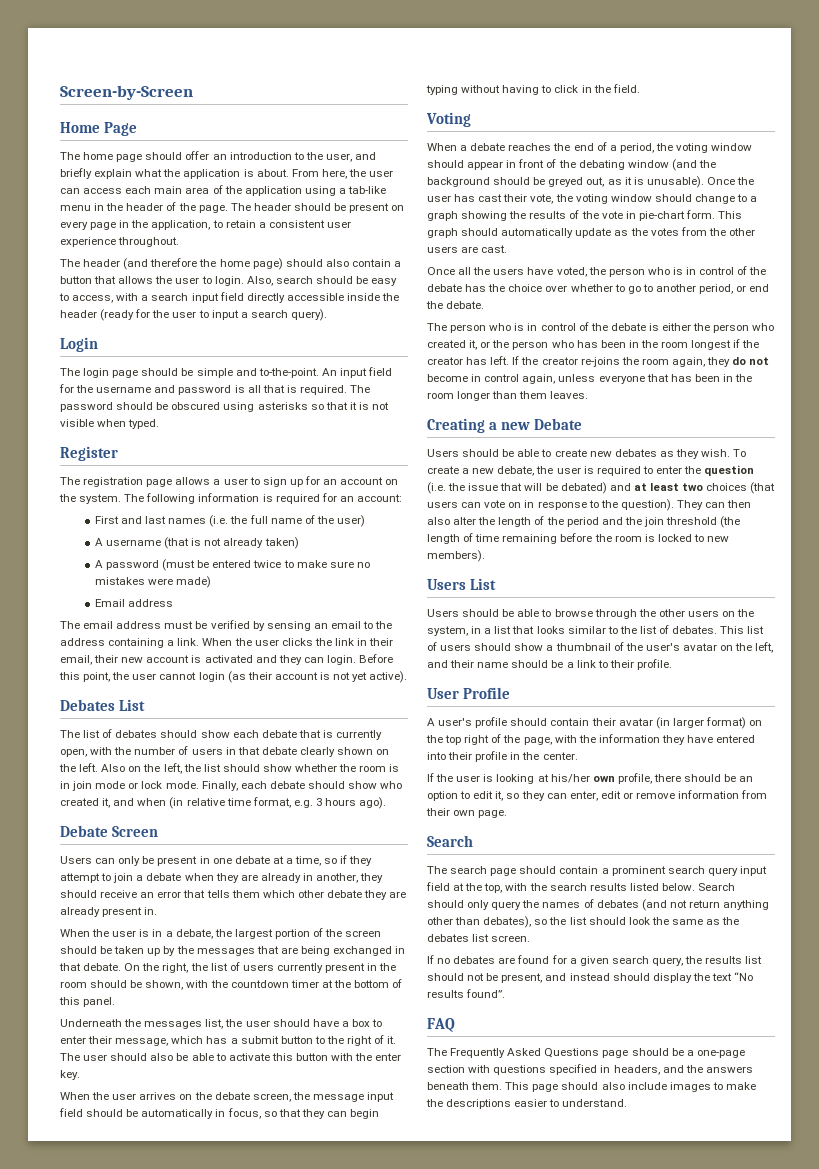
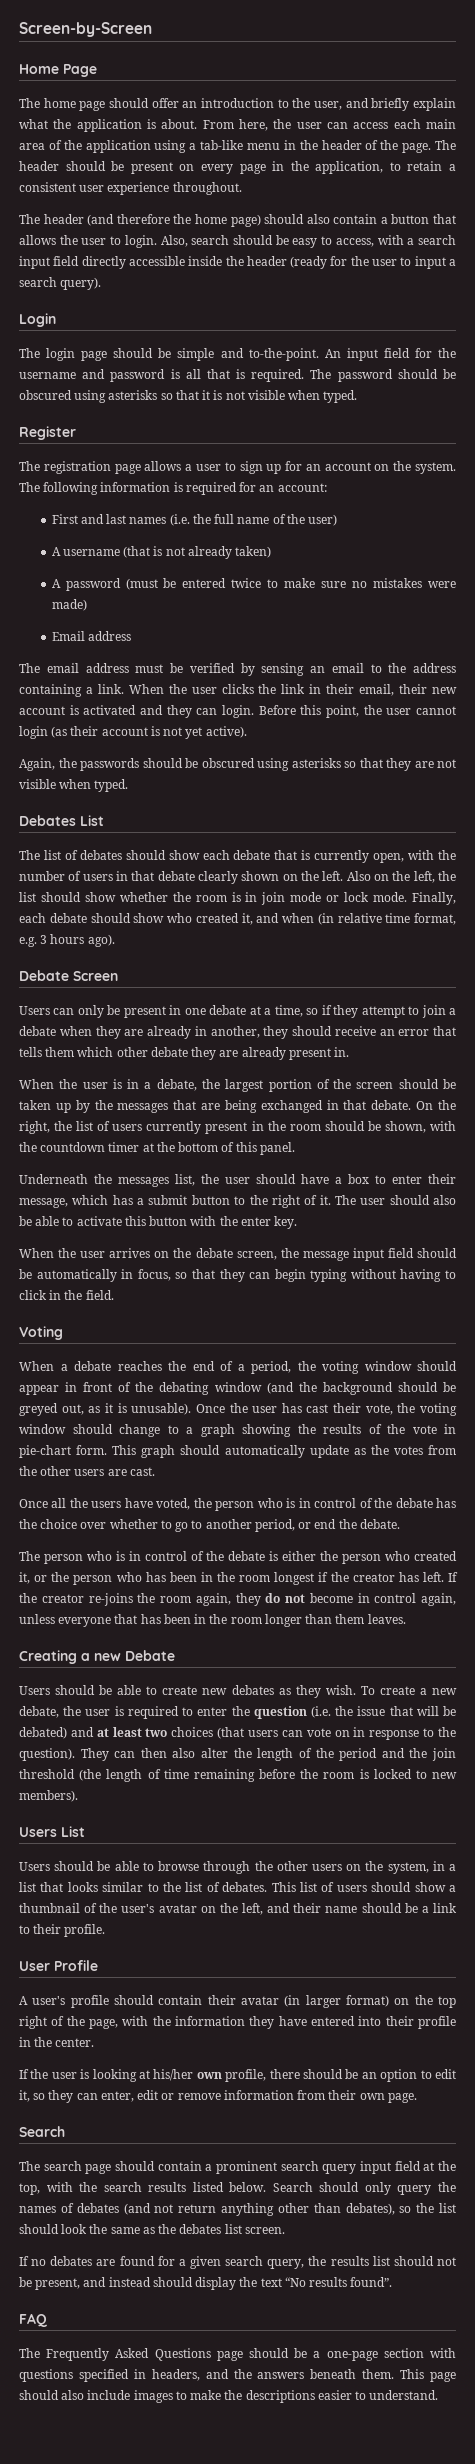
+ Again, the passwords should be obscured using asterisks so that they are not visible when typed.

